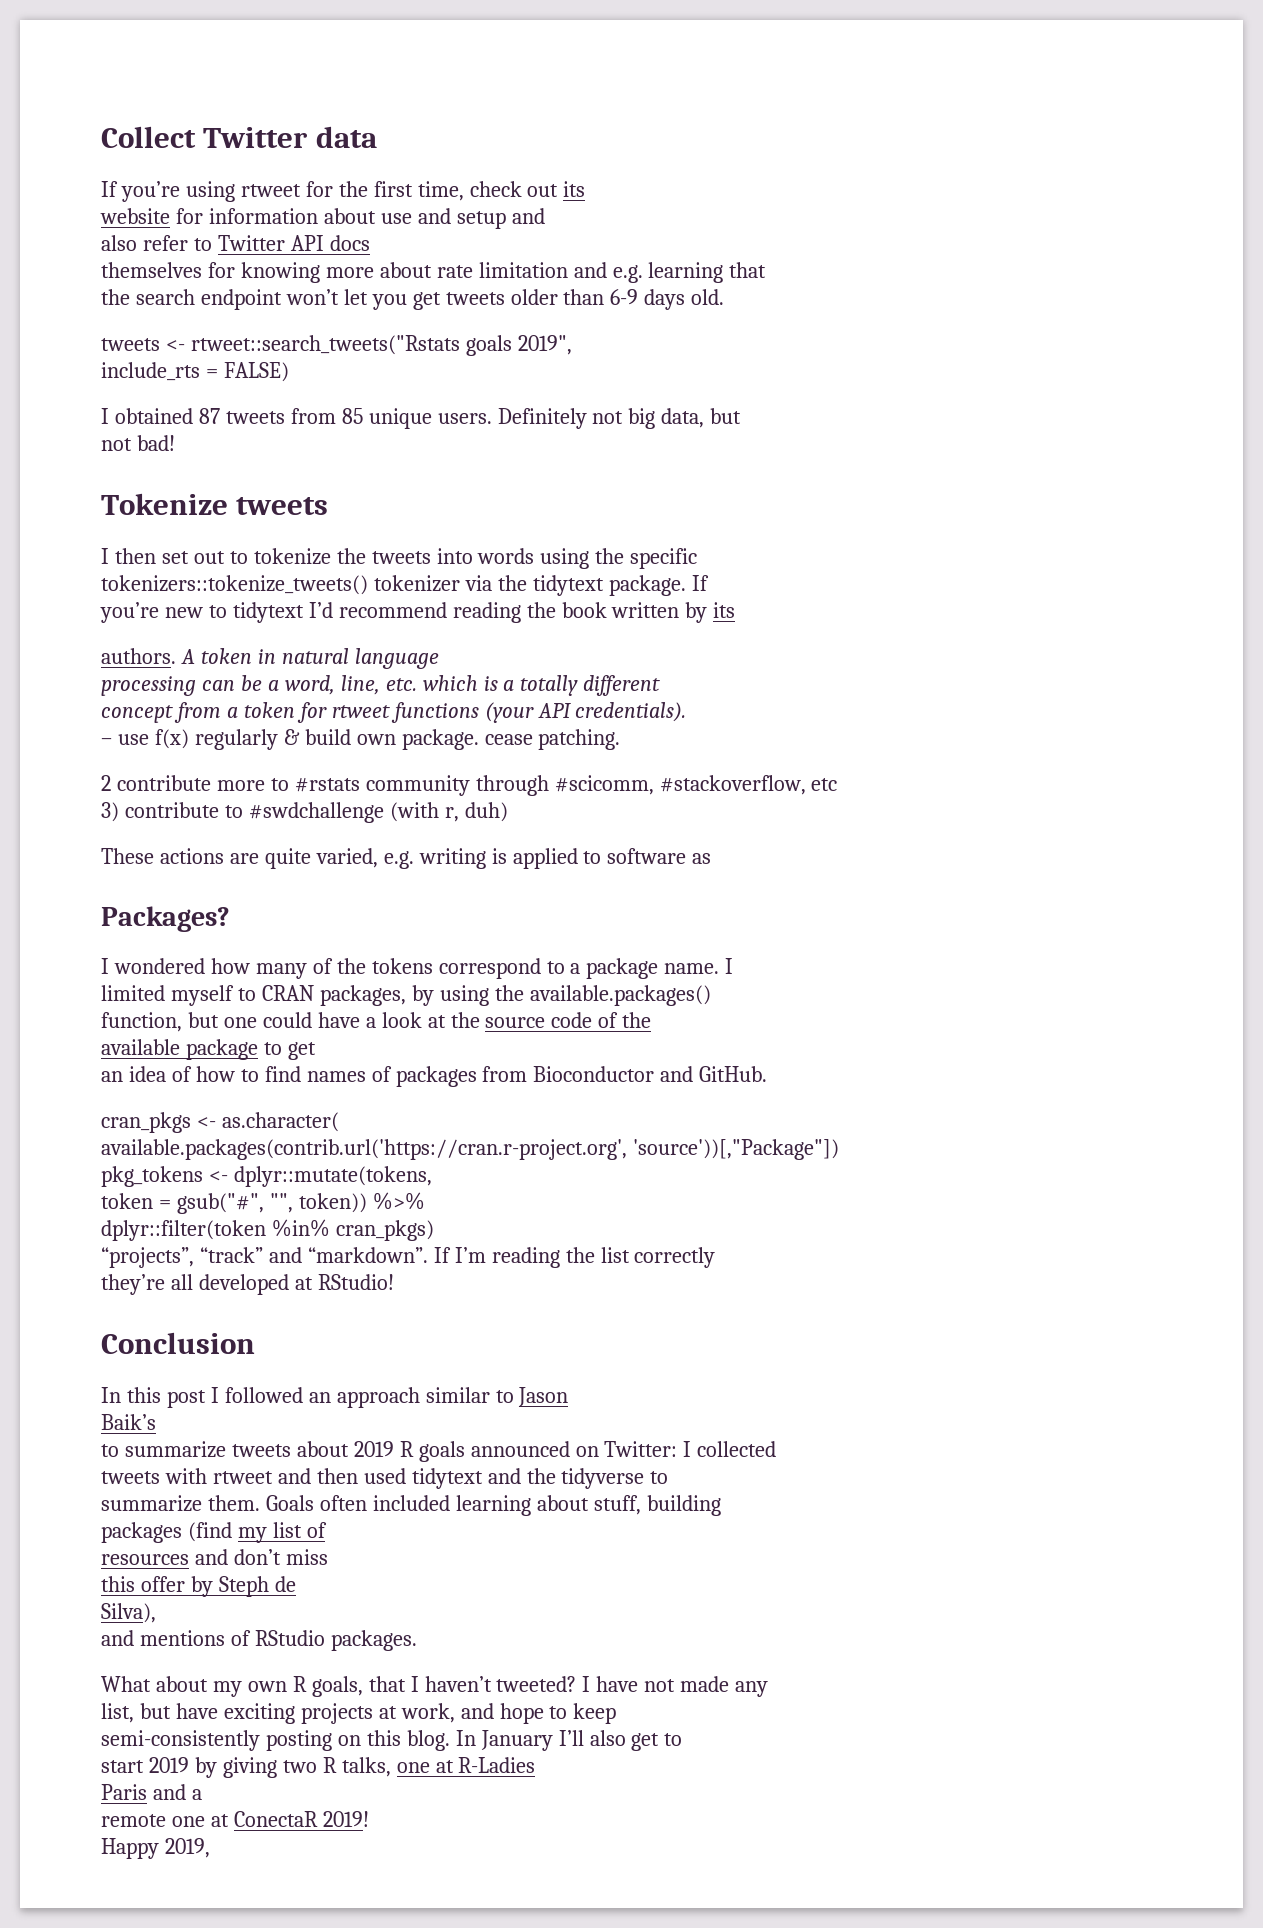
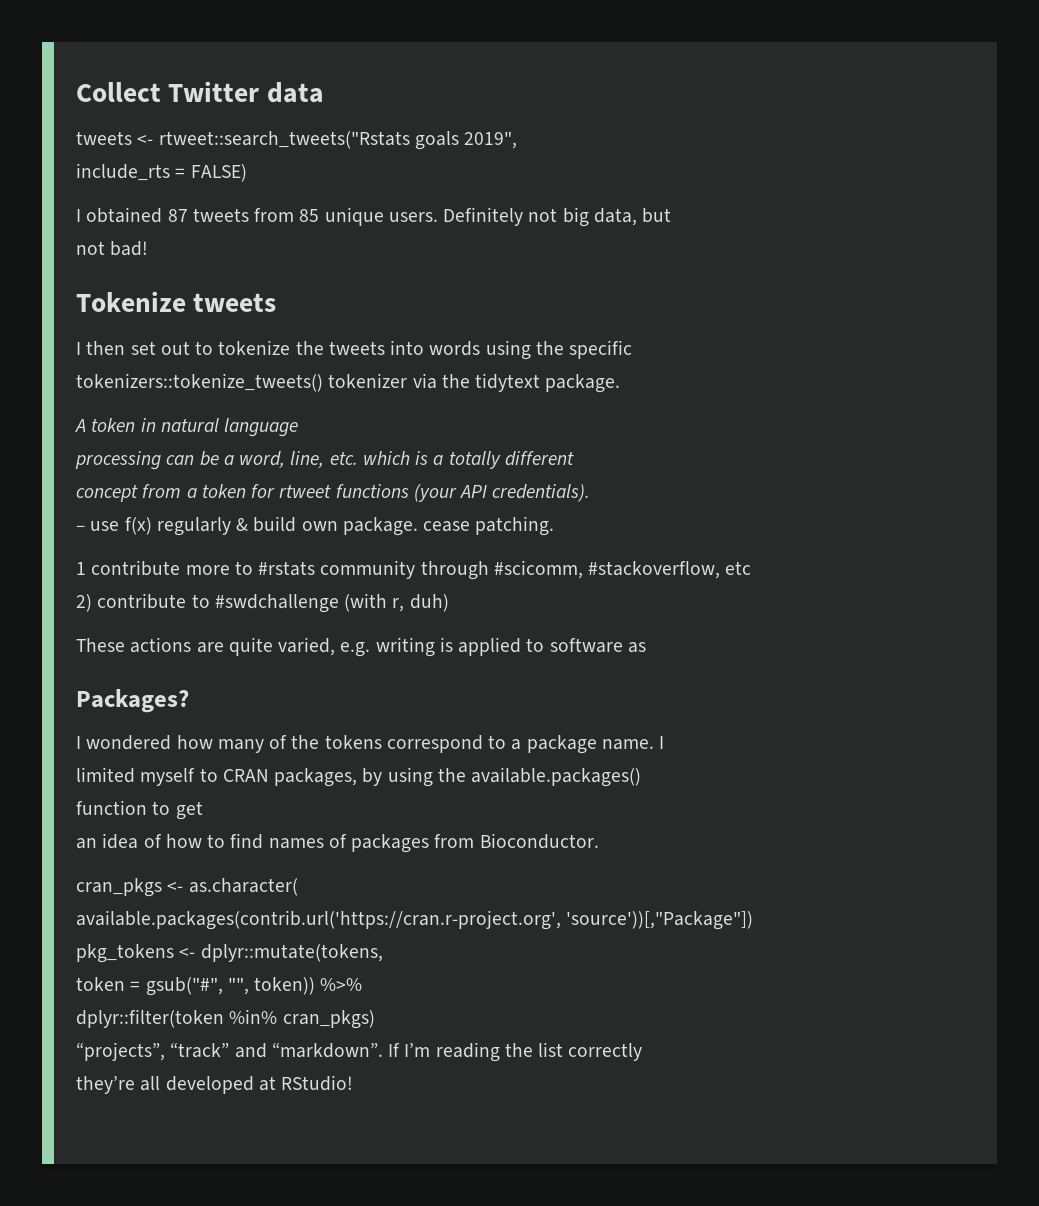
- If you’re using rtweet for the first time, check out its
- website for information about use and setup and
- also refer to Twitter API docs
- themselves for knowing more about rate limitation and e.g. learning that
- the search endpoint won’t let you get tweets older than 6-9 days old.
- tokenizers::tokenize_tweets() tokenizer via the tidytext package. If
- you’re new to tidytext I’d recommend reading the book written by its
- authors. A token in natural language
+ tokenizers::tokenize_tweets() tokenizer via the tidytext package.
+ A token in natural language
- 2 contribute more to #rstats community through #scicomm, #stackoverflow, etc
+ 1 contribute more to #rstats community through #scicomm, #stackoverflow, etc
- 3) contribute to #swdchallenge (with r, duh)
+ 2) contribute to #swdchallenge (with r, duh)
- function, but one could have a look at the source code of the
- available package to get
+ function to get
- an idea of how to find names of packages from Bioconductor and GitHub.
+ an idea of how to find names of packages from Bioconductor.
- Conclusion
- In this post I followed an approach similar to Jason
- Baik’s
- to summarize tweets about 2019 R goals announced on Twitter: I collected
- tweets with rtweet and then used tidytext and the tidyverse to
- summarize them. Goals often included learning about stuff, building
- packages (find my list of
- resources and don’t miss
- this offer by Steph de
- Silva),
- and mentions of RStudio packages.
- What about my own R goals, that I haven’t tweeted? I have not made any
- list, but have exciting projects at work, and hope to keep
- semi-consistently posting on this blog. In January I’ll also get to
- start 2019 by giving two R talks, one at R-Ladies
- Paris and a
- remote one at ConectaR 2019!
- Happy 2019,

